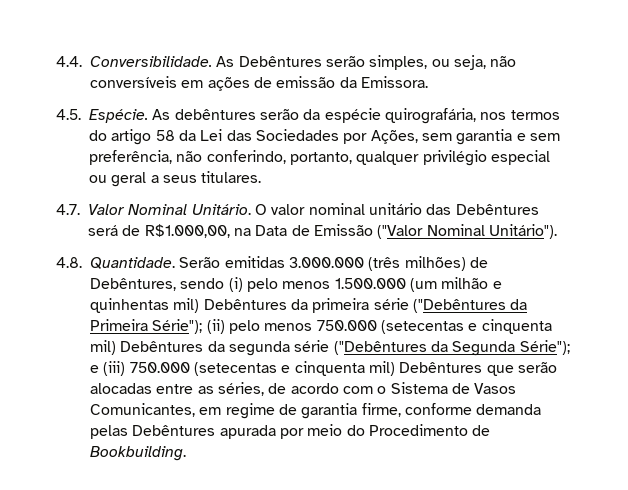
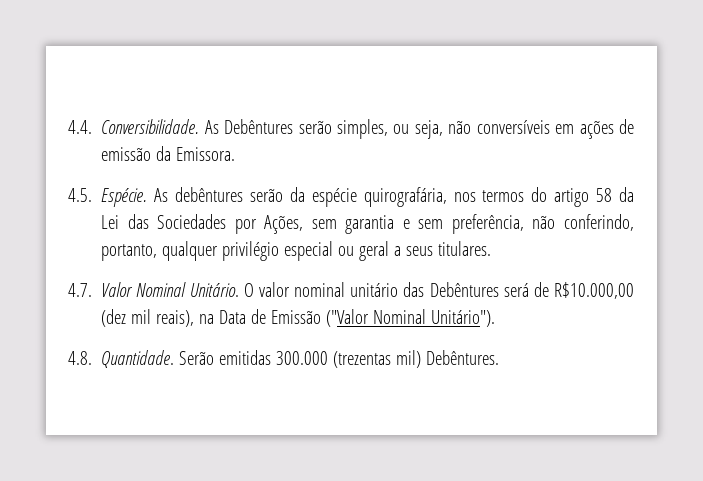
- O valor nominal unitário das Debêntures será de R$1.000,00, na Data de Emissão ("Valor Nominal Unitário").
+ O valor nominal unitário das Debêntures será de R$10.000,00 (dez mil reais), na Data de Emissão ("Valor Nominal Unitário").
- Serão emitidas 3.000.000 (três milhões) de Debêntures, sendo (i) pelo menos 1.500.000 (um milhão e quinhentas mil) Debêntures da primeira série ("Debêntures da Primeira Série"); (ii) pelo menos 750.000 (setecentas e cinquenta mil) Debêntures da segunda série ("Debêntures da Segunda Série"); e (iii) 750.000 (setecentas e cinquenta mil) Debêntures que serão alocadas entre as séries, de acordo com o Sistema de Vasos Comunicantes, em regime de garantia firme, conforme demanda pelas Debêntures apurada por meio do Procedimento de Bookbuilding.
+ Serão emitidas 300.000 (trezentas mil) Debêntures.

